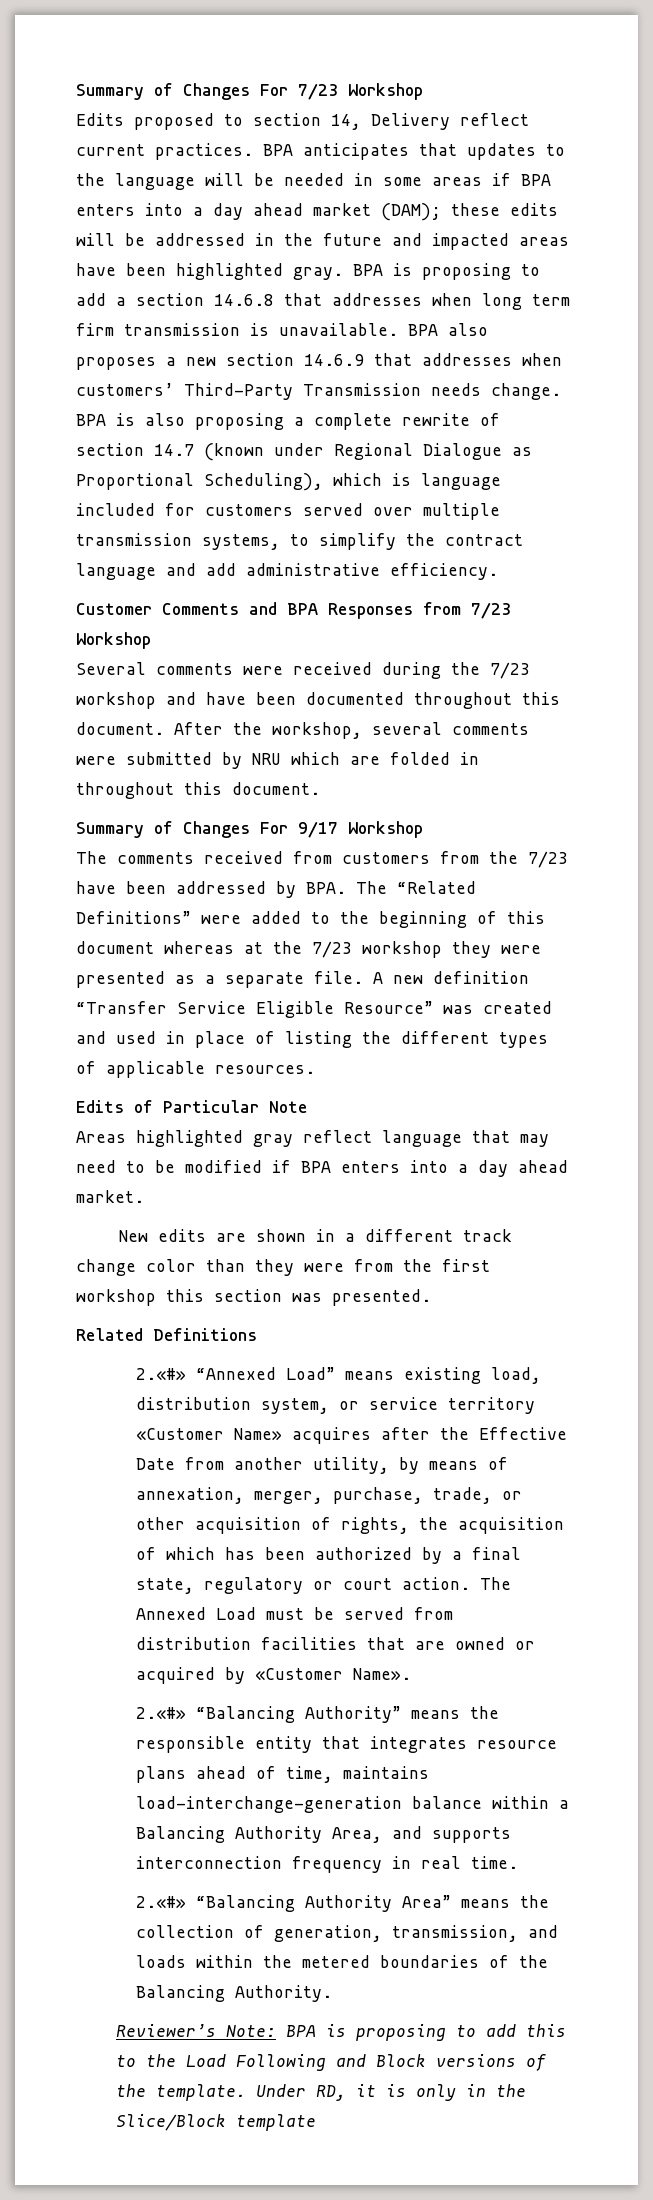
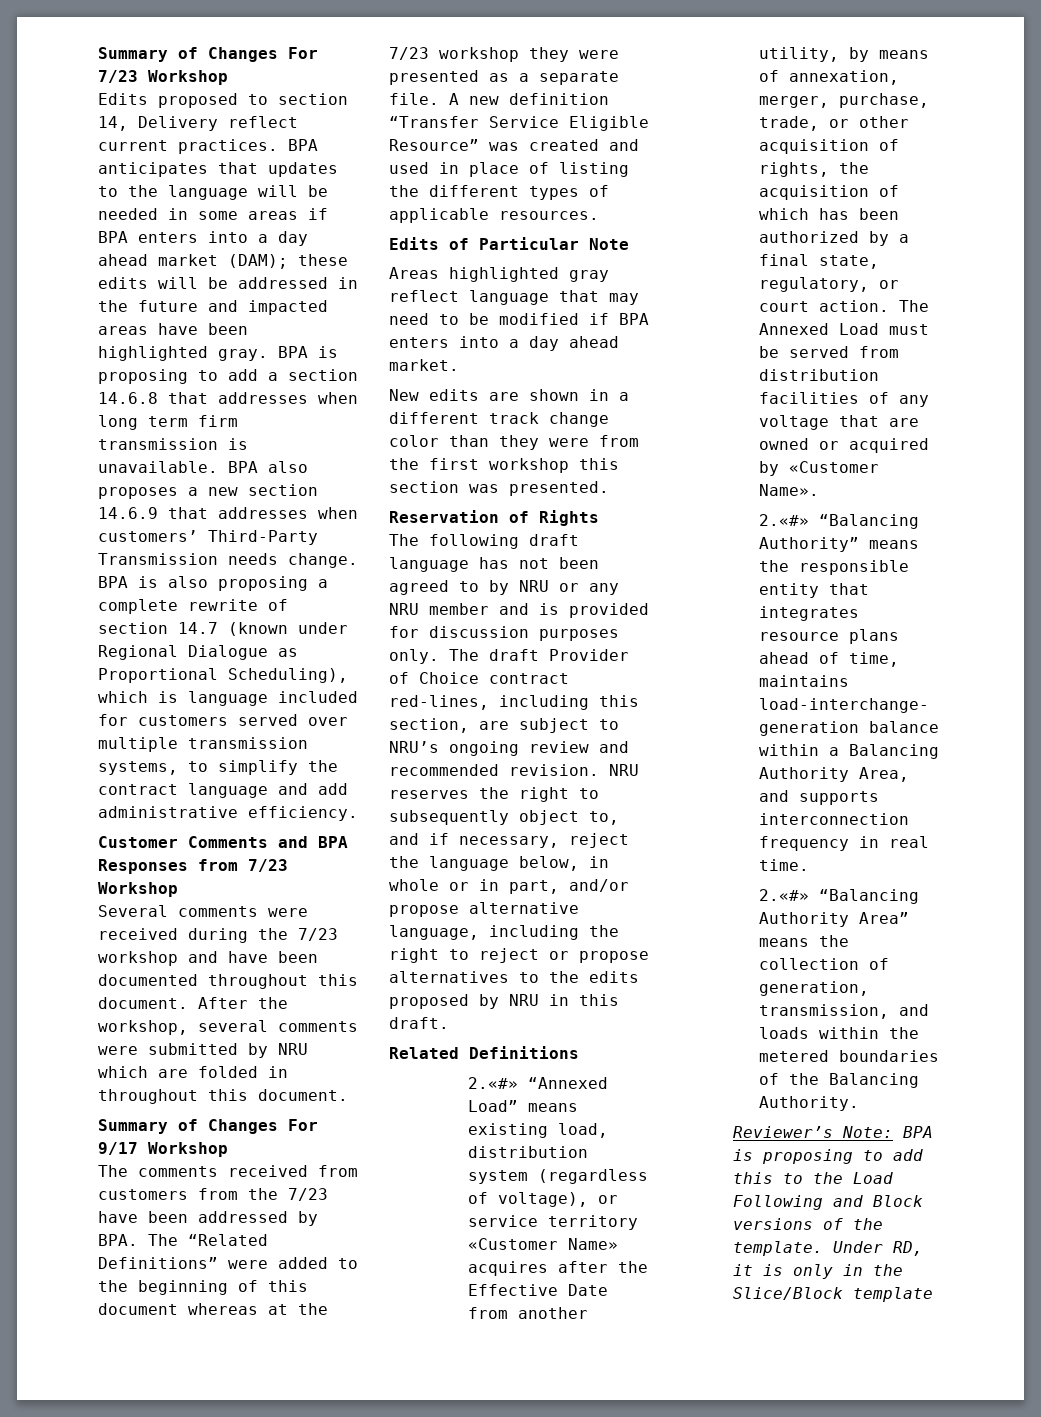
+ Reservation of Rights
+ The following draft language has not been agreed to by NRU or any NRU member and is provided for discussion purposes only. The draft Provider of Choice contract red-lines, including this section, are subject to NRU’s ongoing review and recommended revision. NRU reserves the right to subsequently object to, and if necessary, reject the language below, in whole or in part, and/or propose alternative language, including the right to reject or propose alternatives to the edits proposed by NRU in this draft.
- 2.«#» “Annexed Load” means existing load, distribution system, or service territory «Customer Name» acquires after the Effective Date from another utility, by means of annexation, merger, purchase, trade, or other acquisition of rights, the acquisition of which has been authorized by a final state, regulatory or court action.
+ 2.«#» “Annexed Load” means existing load, distribution system (regardless of voltage), or service territory «Customer Name» acquires after the Effective Date from another utility, by means of annexation, merger, purchase, trade, or other acquisition of rights, the acquisition of which has been authorized by a final state, regulatory, or court action.
- The Annexed Load must be served from distribution facilities that are owned or acquired by «Customer Name».
+ The Annexed Load must be served from distribution facilities of any voltage that are owned or acquired by «Customer Name».

